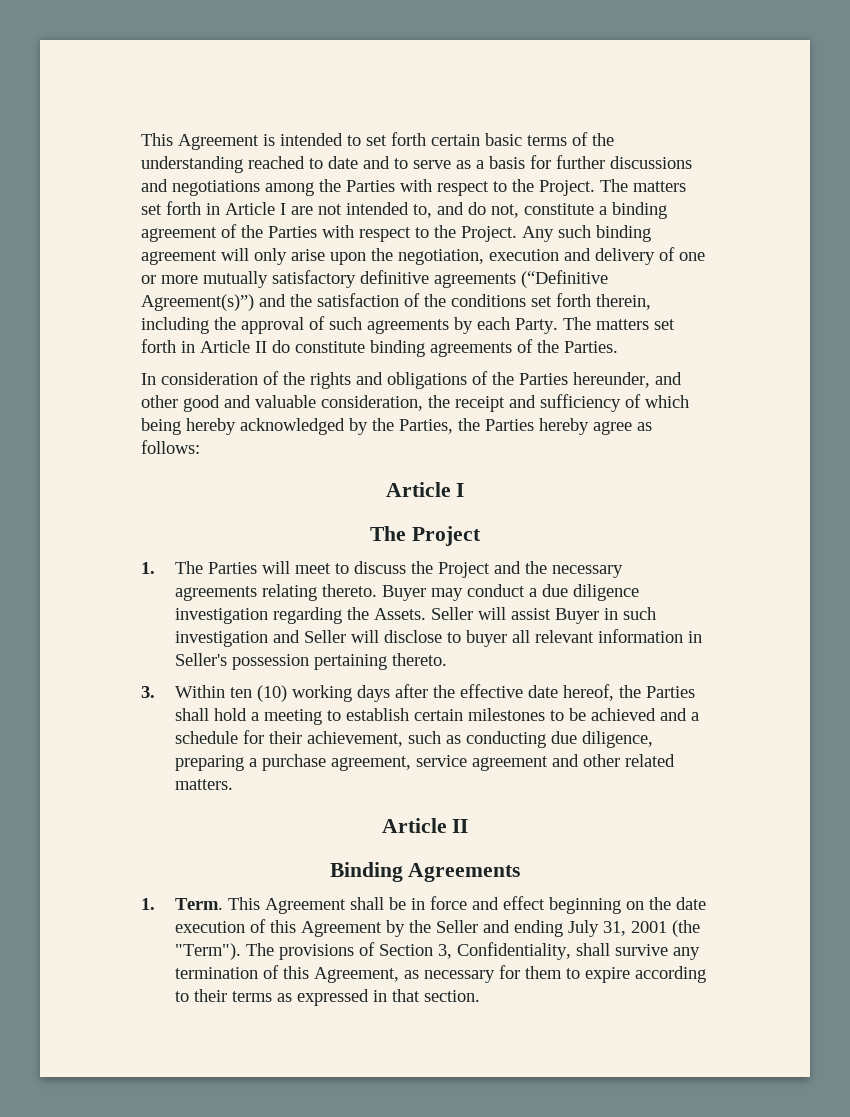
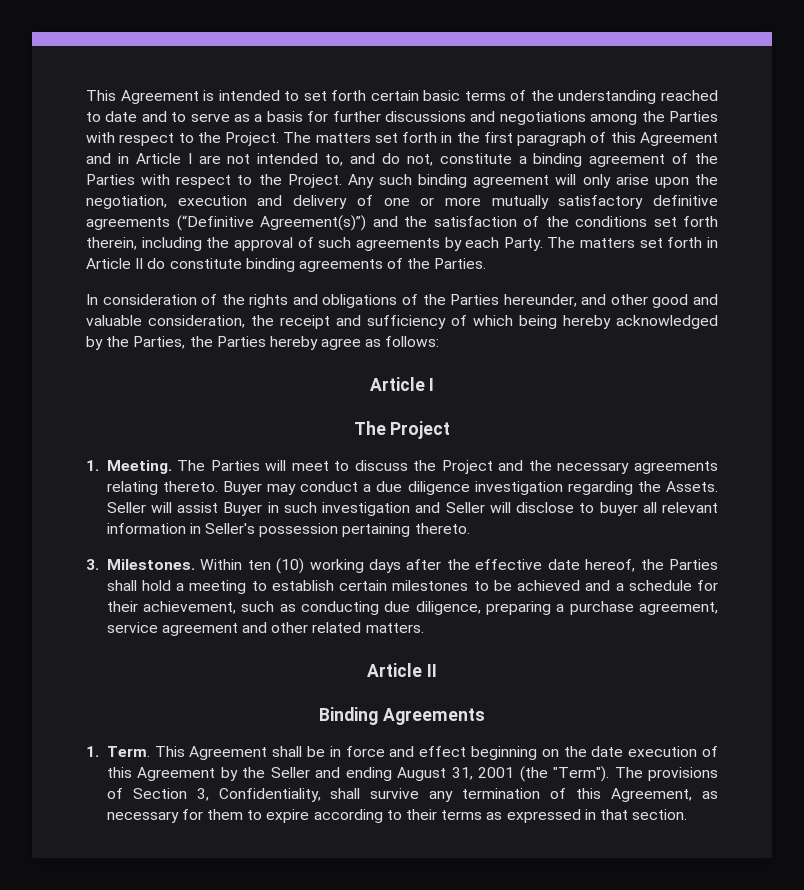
- The matters set forth in Article I are not intended to, and do not, constitute a binding agreement of the Parties with respect to the Project.
+ The matters set forth in the first paragraph of this Agreement and in Article I are not intended to, and do not, constitute a binding agreement of the Parties with respect to the Project.
- 1. The Parties will meet to discuss the Project and the necessary agreements relating thereto.
+ 1. Meeting. The Parties will meet to discuss the Project and the necessary agreements relating thereto.
- 3. Within ten (10) working days after the effective date hereof, the Parties shall hold a meeting to establish certain milestones to be achieved and a schedule for their achievement, such as conducting due diligence, preparing a purchase agreement, service agreement and other related matters.
+ 3. Milestones. Within ten (10) working days after the effective date hereof, the Parties shall hold a meeting to establish certain milestones to be achieved and a schedule for their achievement, such as conducting due diligence, preparing a purchase agreement, service agreement and other related matters.
- This Agreement shall be in force and effect beginning on the date execution of this Agreement by the Seller and ending July 31, 2001 (the "Term").
+ This Agreement shall be in force and effect beginning on the date execution of this Agreement by the Seller and ending August 31, 2001 (the "Term").

